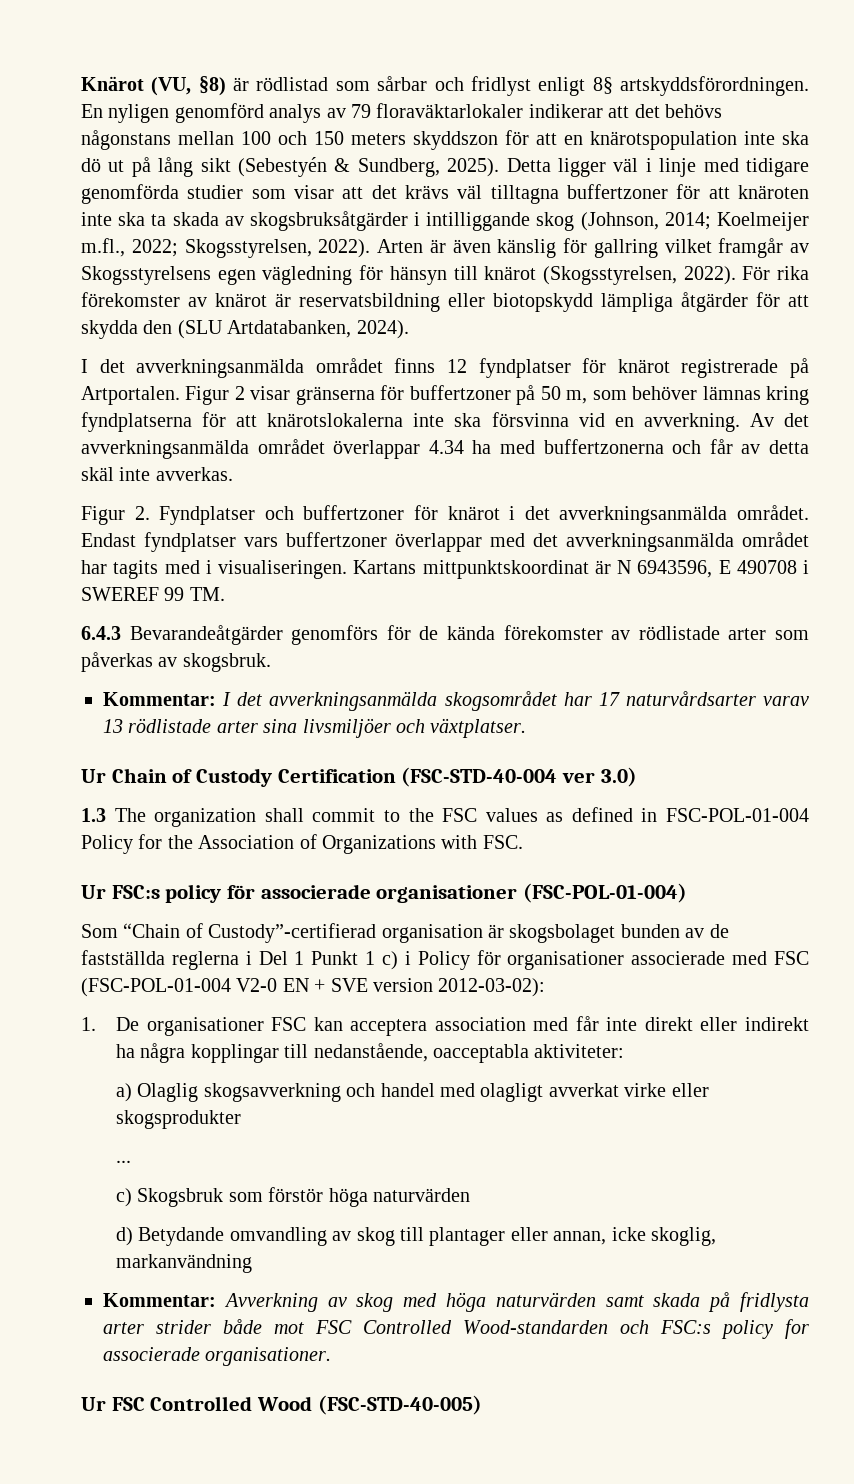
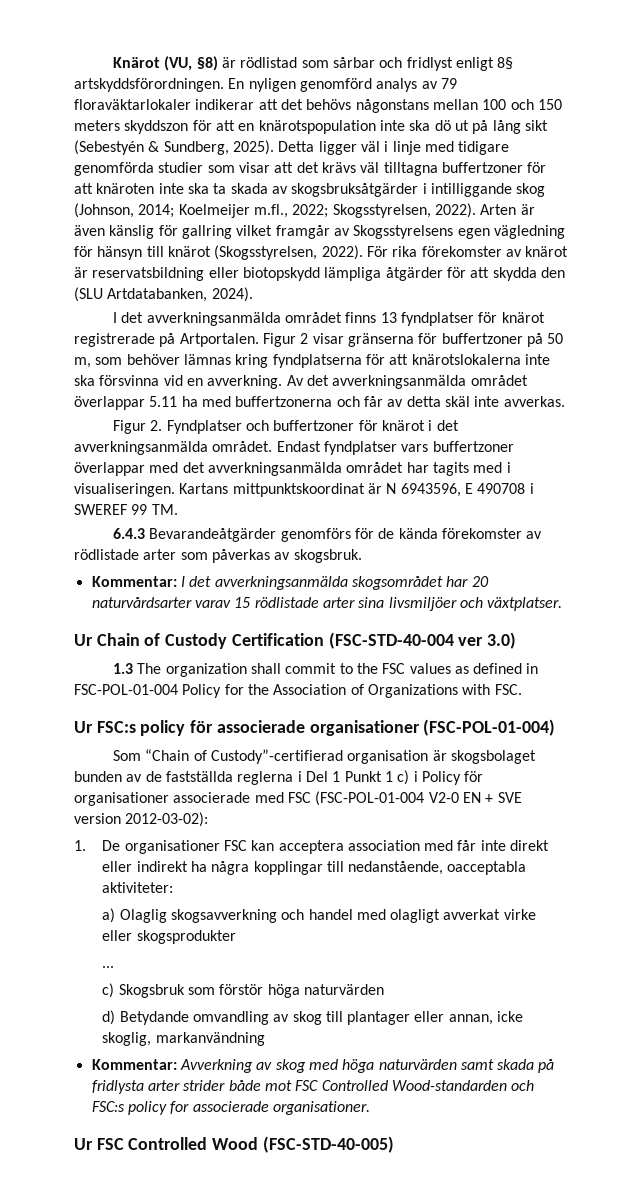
- I det avverkningsanmälda området finns 12 fyndplatser för knärot registrerade på Artportalen.
+ I det avverkningsanmälda området finns 13 fyndplatser för knärot registrerade på Artportalen.
- Av det avverkningsanmälda området överlappar 4.34 ha med buffertzonerna och får av detta skäl inte avverkas.
+ Av det avverkningsanmälda området överlappar 5.11 ha med buffertzonerna och får av detta skäl inte avverkas.
- Kommentar: I det avverkningsanmälda skogsområdet har 17 naturvårdsarter varav 13 rödlistade arter sina livsmiljöer och växtplatser.
+ Kommentar: I det avverkningsanmälda skogsområdet har 20 naturvårdsarter varav 15 rödlistade arter sina livsmiljöer och växtplatser.

